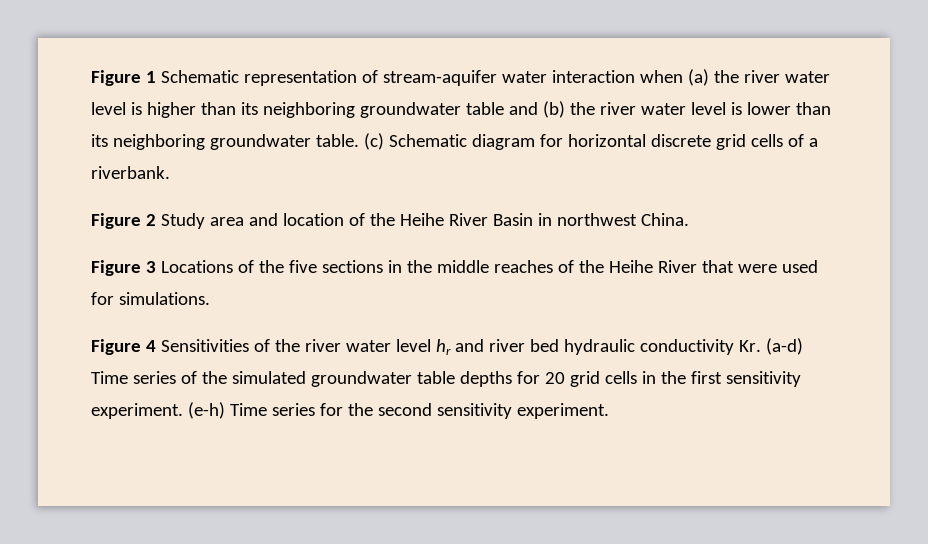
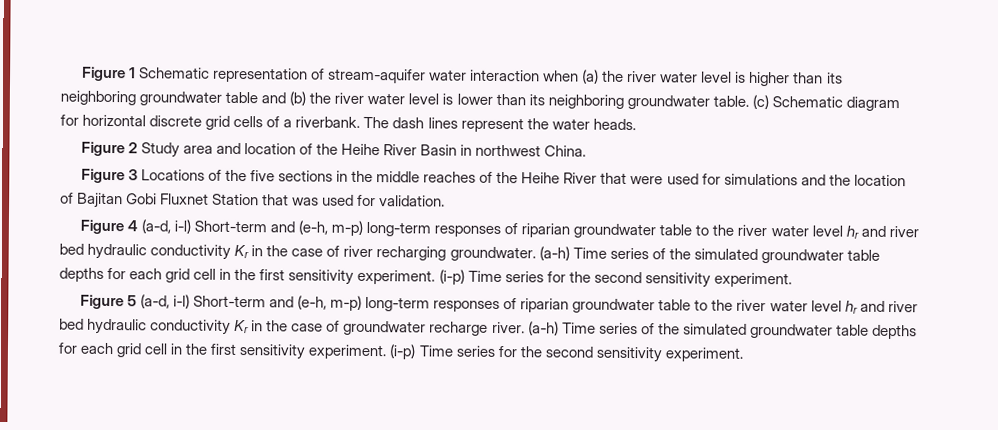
+ The dash lines represent the water heads.
- Figure 3 Locations of the five sections in the middle reaches of the Heihe River that were used for simulations.
- Figure 4 Sensitivities of the river water level hr and river bed hydraulic conductivity Kr. (a-d) Time series of the simulated groundwater table depths for 20 grid cells in the first sensitivity experiment. (e-h) Time series for the second sensitivity experiment.
+ Figure 3 Locations of the five sections in the middle reaches of the Heihe River that were used for simulations and the location of Bajitan Gobi Fluxnet Station that was used for validation.
+ Figure 4 (a-d, i-l) Short-term and (e-h, m-p) long-term responses of riparian groundwater table to the river water level hr and river bed hydraulic conductivity Kr in the case of river recharging groundwater. (a-h) Time series of the simulated groundwater table depths for each grid cell in the first sensitivity experiment. (i-p) Time series for the second sensitivity experiment.
+ Figure 5 (a-d, i-l) Short-term and (e-h, m-p) long-term responses of riparian groundwater table to the river water level hr and river bed hydraulic conductivity Kr in the case of groundwater recharge river. (a-h) Time series of the simulated groundwater table depths for each grid cell in the first sensitivity experiment. (i-p) Time series for the second sensitivity experiment.

